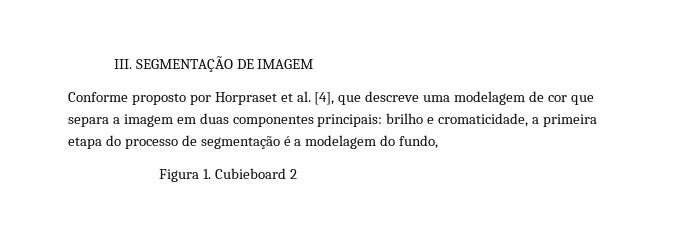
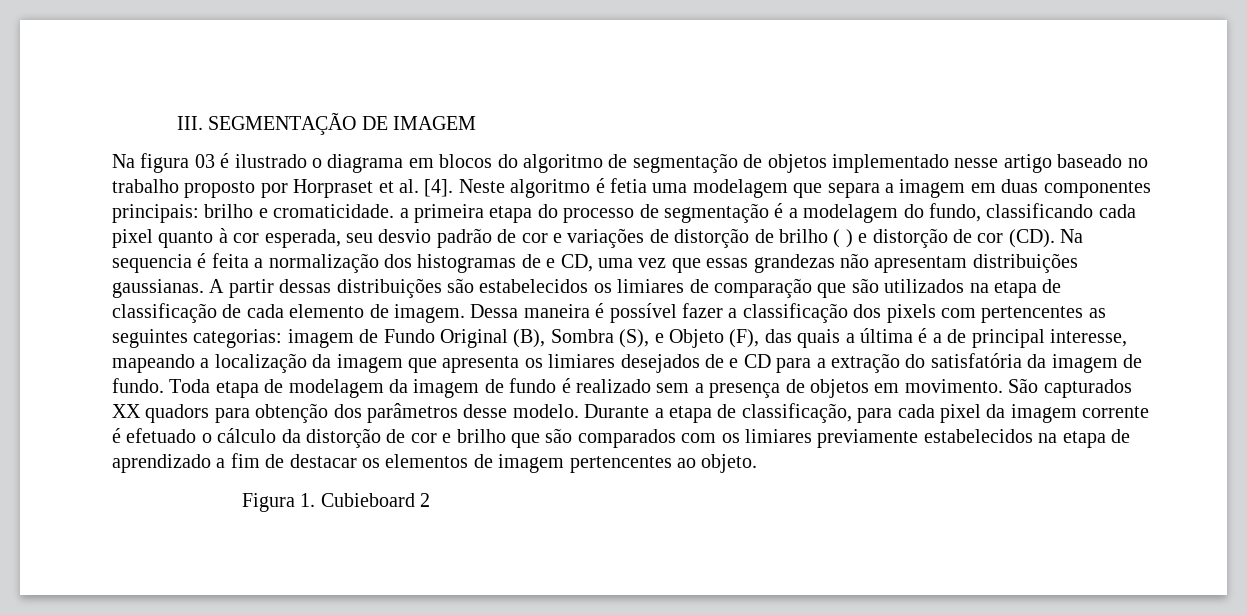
- Conforme proposto por Horpraset et al. [4], que descreve uma modelagem de cor que separa a imagem em duas componentes principais: brilho e cromaticidade, a primeira etapa do processo de segmentação é a modelagem do fundo,
+ Na figura 03 é ilustrado o diagrama em blocos do algoritmo de segmentação de objetos implementado nesse artigo baseado no trabalho proposto por Horpraset et al. [4]. Neste algoritmo é fetia uma modelagem que separa a imagem em duas componentes principais: brilho e cromaticidade. a primeira etapa do processo de segmentação é a modelagem do fundo, classificando cada pixel quanto à cor esperada, seu desvio padrão de cor e variações de distorção de brilho ( ) e distorção de cor (CD). Na sequencia é feita a normalização dos histogramas de e CD, uma vez que essas grandezas não apresentam distribuições gaussianas. A partir dessas distribuições são estabelecidos os limiares de comparação que são utilizados na etapa de classificação de cada elemento de imagem. Dessa maneira é possível fazer a classificação dos pixels com pertencentes as seguintes categorias: imagem de Fundo Original (B), Sombra (S), e Objeto (F), das quais a última é a de principal interesse, mapeando a localização da imagem que apresenta os limiares desejados de e CD para a extração do satisfatória da imagem de fundo. Toda etapa de modelagem da imagem de fundo é realizado sem a presença de objetos em movimento. São capturados XX quadors para obtenção dos parâmetros desse modelo. Durante a etapa de classificação, para cada pixel da imagem corrente é efetuado o cálculo da distorção de cor e brilho que são comparados com os limiares previamente estabelecidos na etapa de aprendizado a fim de destacar os elementos de imagem pertencentes ao objeto.

